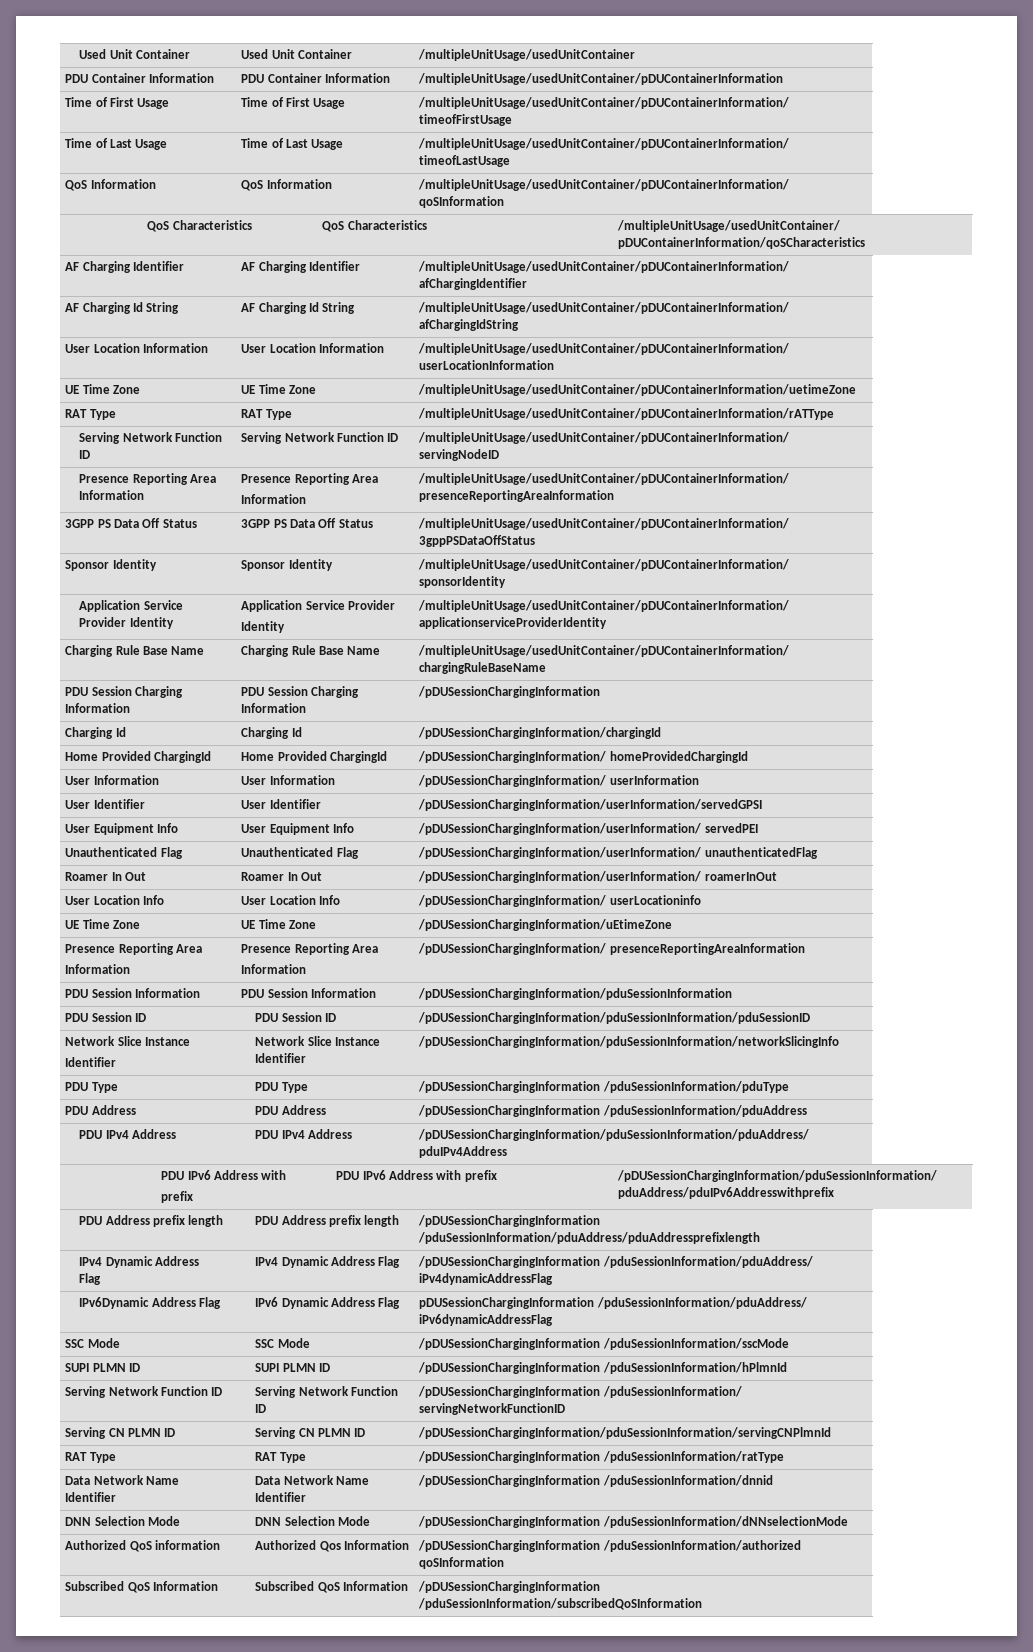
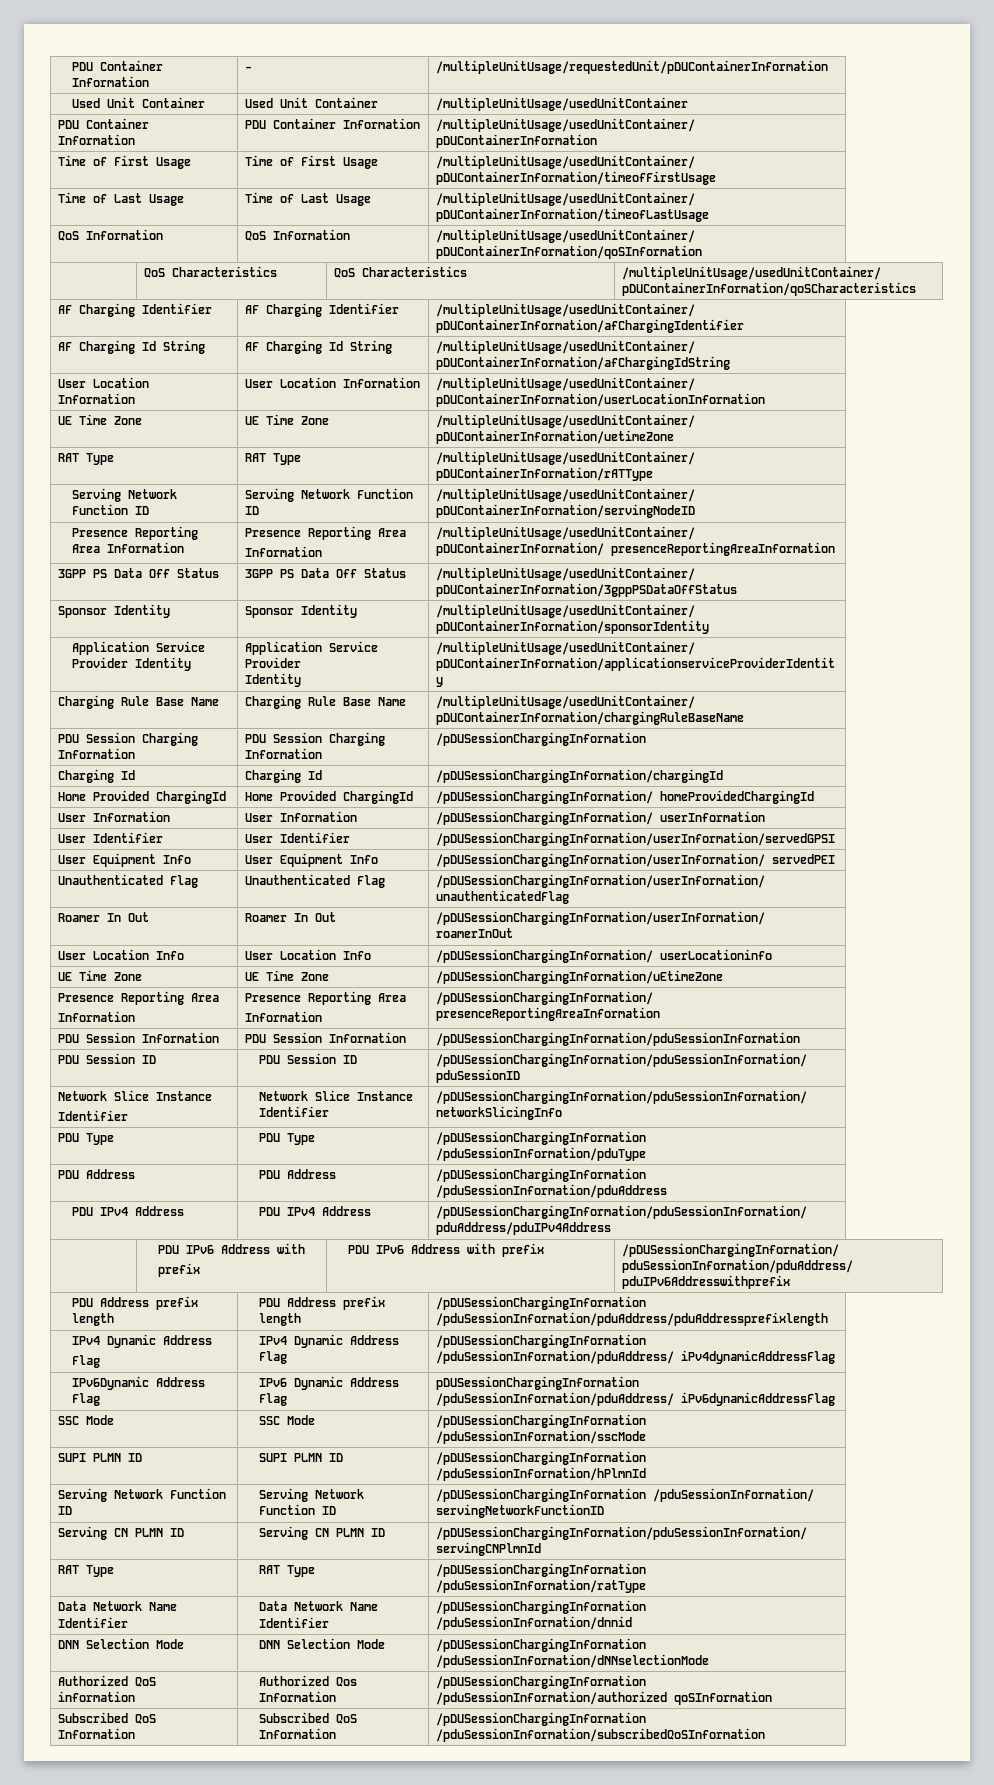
+ PDU Container Information | - | /multipleUnitUsage/requestedUnit/pDUContainerInformation

